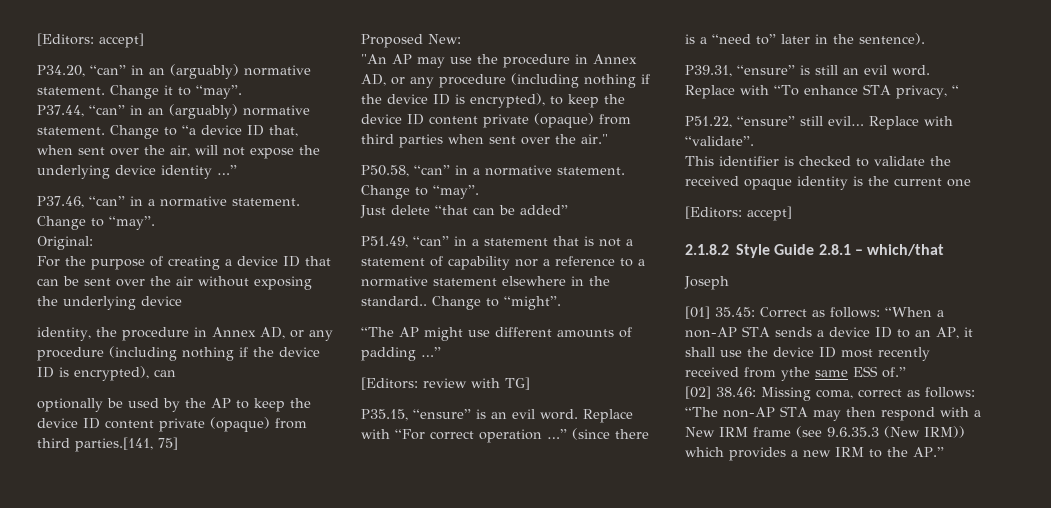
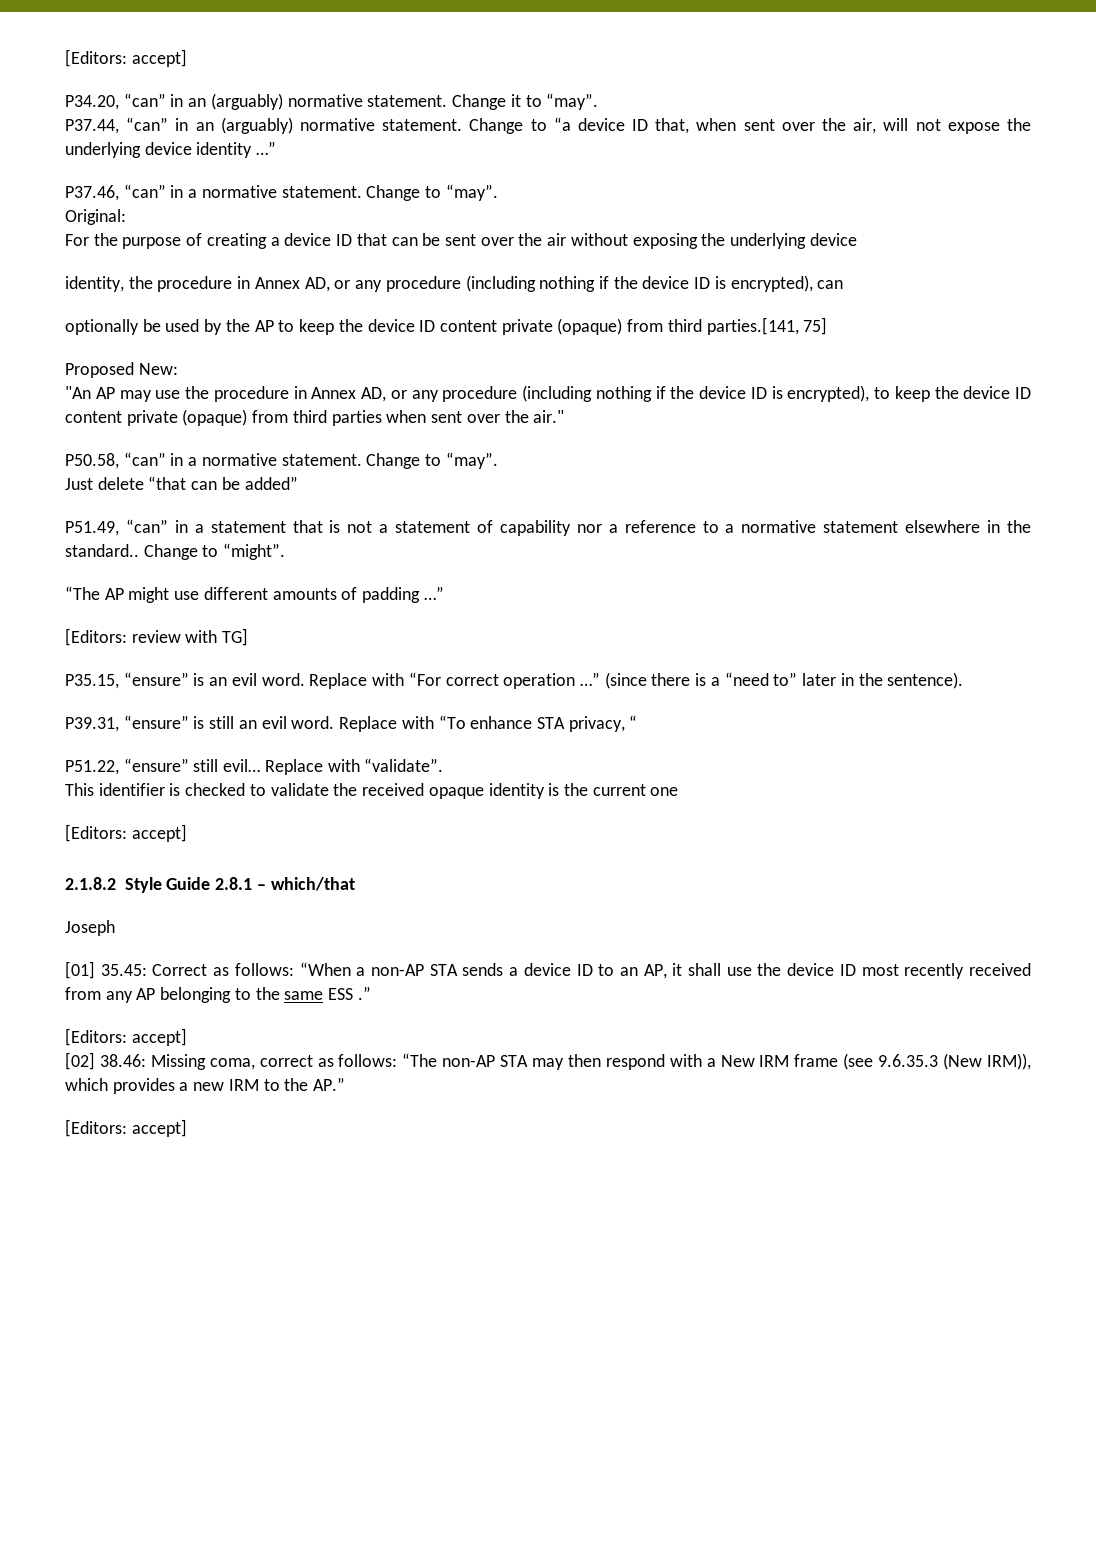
- [01] 35.45: Correct as follows: “When a non-AP STA sends a device ID to an AP, it shall use the device ID most recently received from ythe same ESS of.”
+ [01] 35.45: Correct as follows: “When a non-AP STA sends a device ID to an AP, it shall use the device ID most recently received from any AP belonging to the same ESS .”
+ [Editors: accept]
- [02] 38.46: Missing coma, correct as follows: “The non-AP STA may then respond with a New IRM frame (see 9.6.35.3 (New IRM)) which provides a new IRM to the AP.”
+ [02] 38.46: Missing coma, correct as follows: “The non-AP STA may then respond with a New IRM frame (see 9.6.35.3 (New IRM)), which provides a new IRM to the AP.”
+ [Editors: accept]

